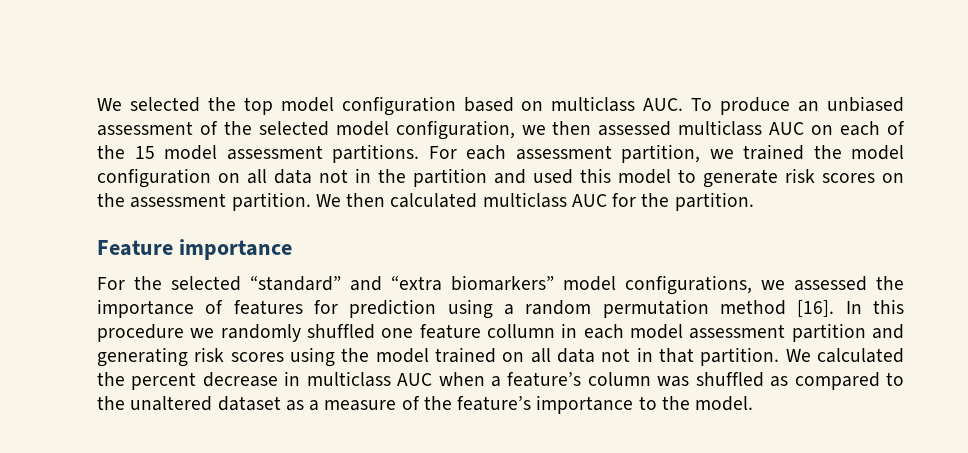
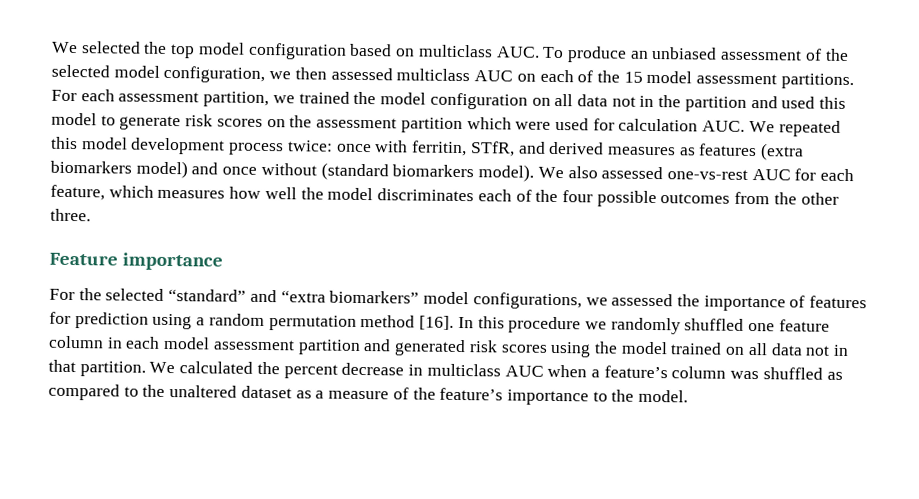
- For each assessment partition, we trained the model configuration on all data not in the partition and used this model to generate risk scores on the assessment partition. We then calculated multiclass AUC for the partition.
+ For each assessment partition, we trained the model configuration on all data not in the partition and used this model to generate risk scores on the assessment partition which were used for calculation AUC. We repeated this model development process twice: once with ferritin, STfR, and derived measures as features (extra biomarkers model) and once without (standard biomarkers model). We also assessed one-vs-rest AUC for each feature, which measures how well the model discriminates each of the four possible outcomes from the other three.
- In this procedure we randomly shuffled one feature collumn in each model assessment partition and generating risk scores using the model trained on all data not in that partition.
+ In this procedure we randomly shuffled one feature column in each model assessment partition and generated risk scores using the model trained on all data not in that partition.

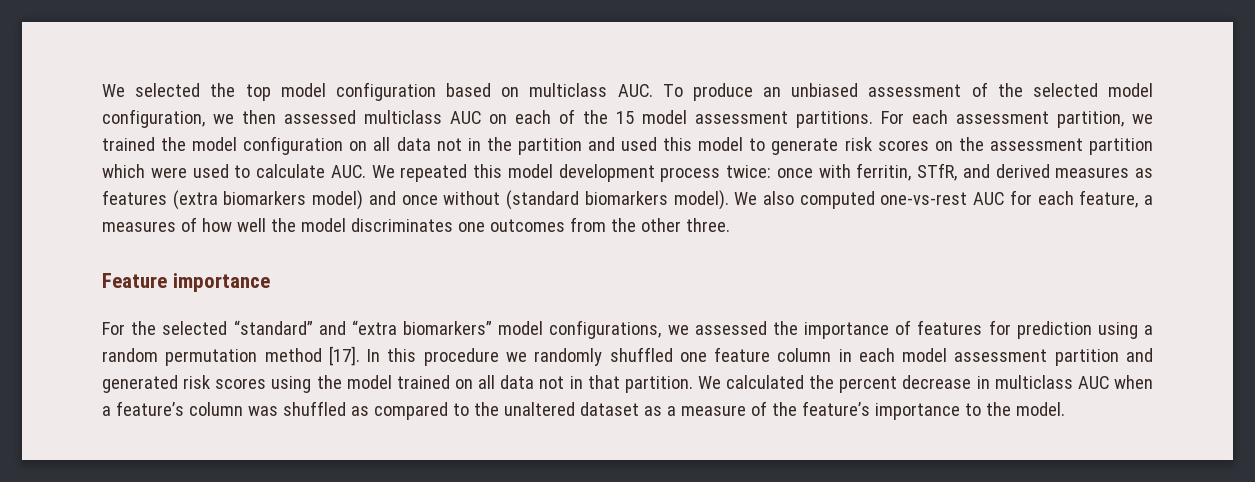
- For each assessment partition, we trained the model configuration on all data not in the partition and used this model to generate risk scores on the assessment partition which were used for calculation AUC. We repeated this model development process twice: once with ferritin, STfR, and derived measures as features (extra biomarkers model) and once without (standard biomarkers model).
+ For each assessment partition, we trained the model configuration on all data not in the partition and used this model to generate risk scores on the assessment partition which were used to calculate AUC. We repeated this model development process twice: once with ferritin, STfR, and derived measures as features (extra biomarkers model) and once without (standard biomarkers model).
- We also assessed one-vs-rest AUC for each feature, which measures how well the model discriminates each of the four possible outcomes from the other three.
+ We also computed one-vs-rest AUC for each feature, a measures of how well the model discriminates one outcomes from the other three.
- For the selected “standard” and “extra biomarkers” model configurations, we assessed the importance of features for prediction using a random permutation method [16].
+ For the selected “standard” and “extra biomarkers” model configurations, we assessed the importance of features for prediction using a random permutation method [17].

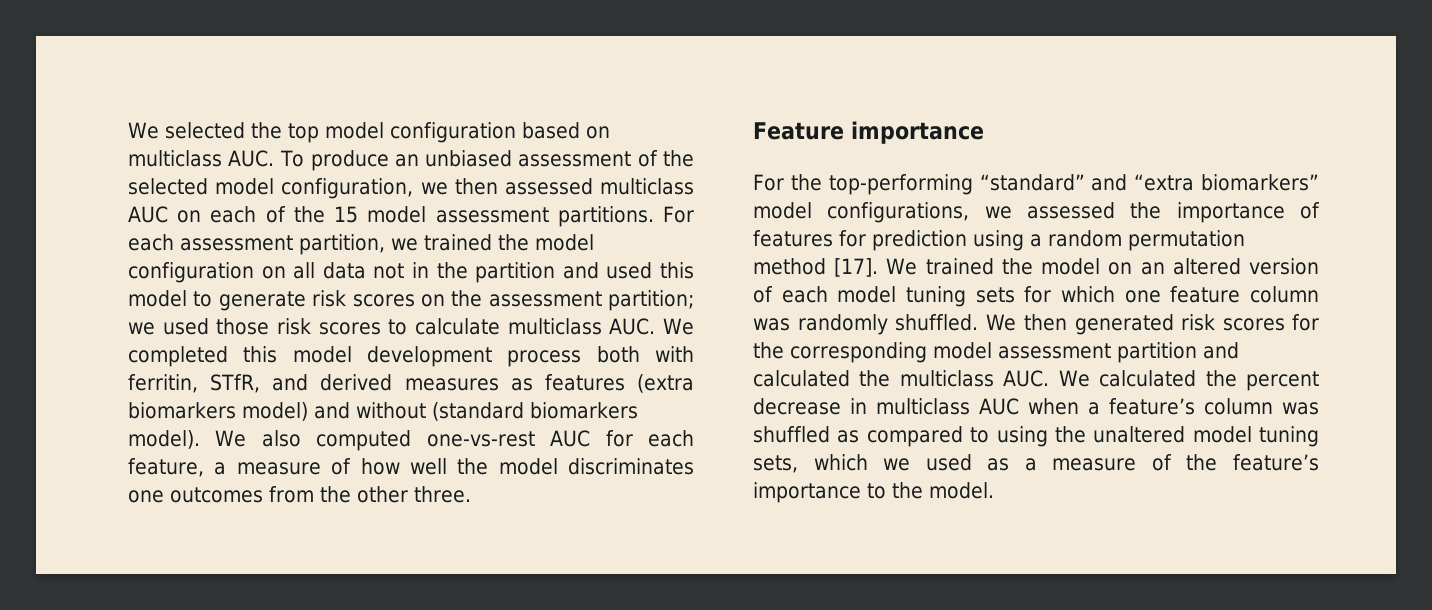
- For each assessment partition, we trained the model configuration on all data not in the partition and used this model to generate risk scores on the assessment partition which were used to calculate AUC. We repeated this model development process twice: once with ferritin, STfR, and derived measures as features (extra biomarkers model) and once without (standard biomarkers model).
+ For each assessment partition, we trained the model configuration on all data not in the partition and used this model to generate risk scores on the assessment partition; we used those risk scores to calculate multiclass AUC. We completed this model development process both with ferritin, STfR, and derived measures as features (extra biomarkers model) and without (standard biomarkers model).
- We also computed one-vs-rest AUC for each feature, a measures of how well the model discriminates one outcomes from the other three.
+ We also computed one-vs-rest AUC for each feature, a measure of how well the model discriminates one outcomes from the other three.
- For the selected “standard” and “extra biomarkers” model configurations, we assessed the importance of features for prediction using a random permutation method [17].
+ For the top-performing “standard” and “extra biomarkers” model configurations, we assessed the importance of features for prediction using a random permutation method [17].
- In this procedure we randomly shuffled one feature column in each model assessment partition and generated risk scores using the model trained on all data not in that partition. We calculated the percent decrease in multiclass AUC when a feature’s column was shuffled as compared to the unaltered dataset as a measure of the feature’s importance to the model.
+ We trained the model on an altered version of each model tuning sets for which one feature column was randomly shuffled. We then generated risk scores for the corresponding model assessment partition and calculated the multiclass AUC. We calculated the percent decrease in multiclass AUC when a feature’s column was shuffled as compared to using the unaltered model tuning sets, which we used as a measure of the feature’s importance to the model.

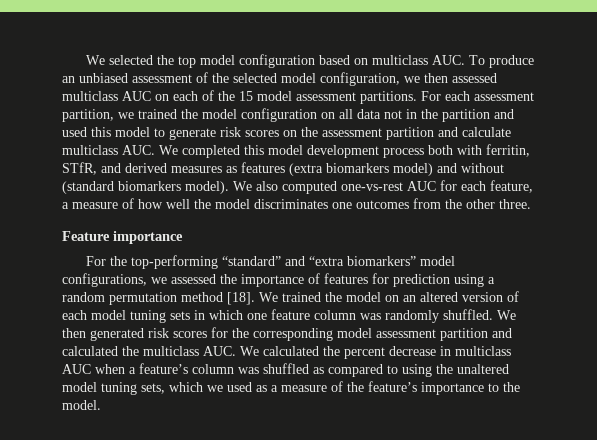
- For each assessment partition, we trained the model configuration on all data not in the partition and used this model to generate risk scores on the assessment partition; we used those risk scores to calculate multiclass AUC. We completed this model development process both with ferritin, STfR, and derived measures as features (extra biomarkers model) and without (standard biomarkers model).
+ For each assessment partition, we trained the model configuration on all data not in the partition and used this model to generate risk scores on the assessment partition and calculate multiclass AUC. We completed this model development process both with ferritin, STfR, and derived measures as features (extra biomarkers model) and without (standard biomarkers model).
- For the top-performing “standard” and “extra biomarkers” model configurations, we assessed the importance of features for prediction using a random permutation method [17].
+ For the top-performing “standard” and “extra biomarkers” model configurations, we assessed the importance of features for prediction using a random permutation method [18].
- We trained the model on an altered version of each model tuning sets for which one feature column was randomly shuffled.
+ We trained the model on an altered version of each model tuning sets in which one feature column was randomly shuffled.

